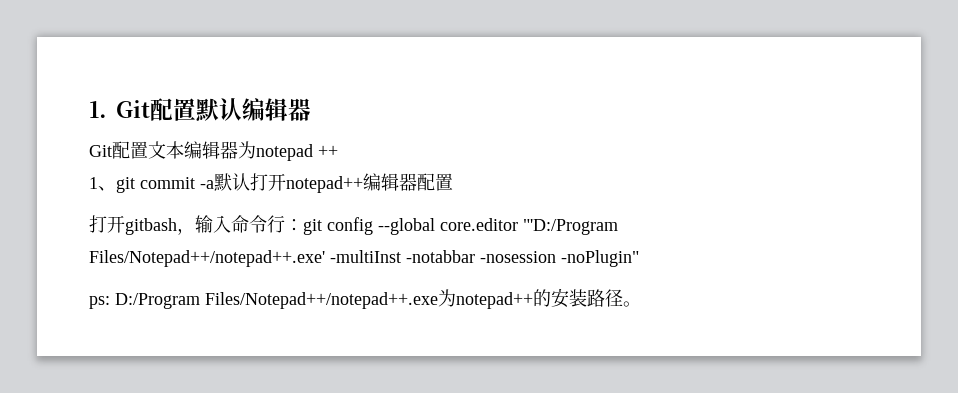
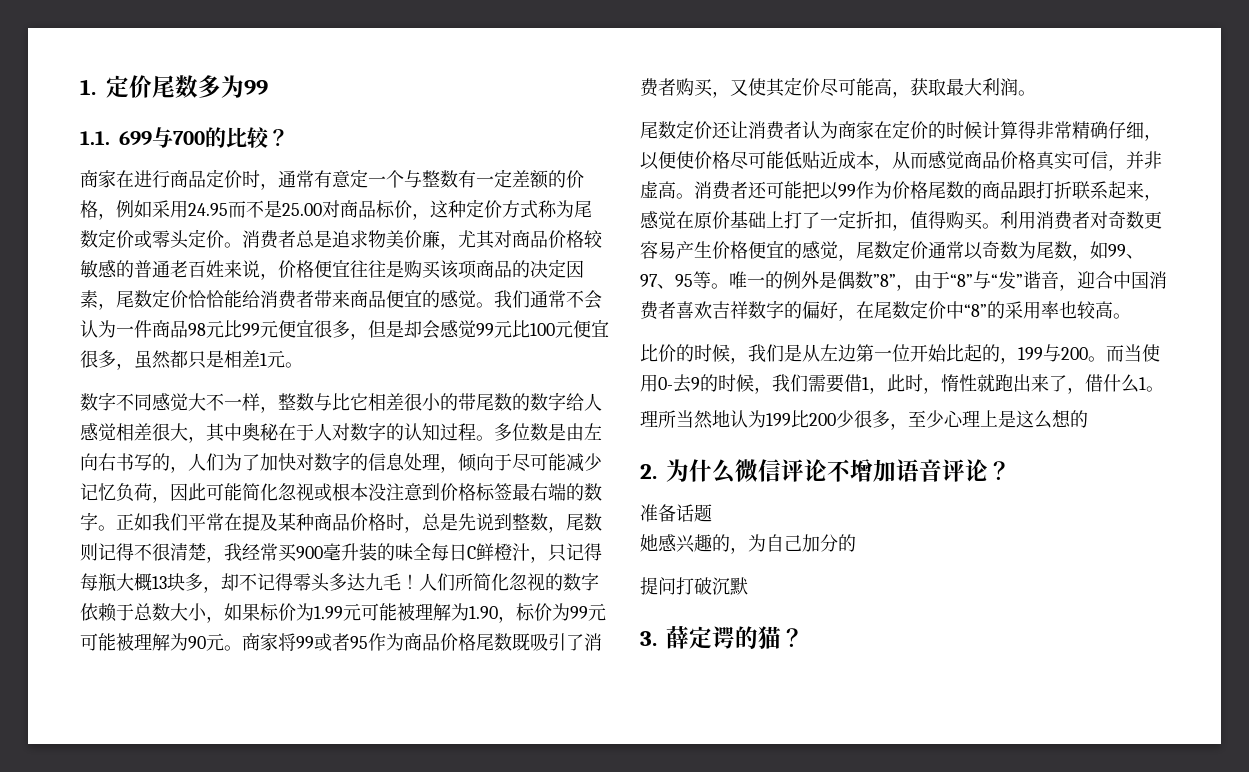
- 1. Git配置默认编辑器
- Git配置文本编辑器为notepad ++
- 1、git commit -a默认打开notepad++编辑器配置
- 打开gitbash，输入命令行：git config --global core.editor "'D:/Program Files/Notepad++/notepad++.exe' -multiInst -notabbar -nosession -noPlugin"
- ps: D:/Program Files/Notepad++/notepad++.exe为notepad++的安装路径。
+ 1.定价尾数多为99
+ 1.1. 699与700的比较？
+ 商家在进行商品定价时，通常有意定一个与整数有一定差额的价格，例如采用24.95而不是25.00对商品标价，这种定价方式称为尾数定价或零头定价。消费者总是追求物美价廉，尤其对商品价格较敏感的普通老百姓来说，价格便宜往往是购买该项商品的决定因素，尾数定价恰恰能给消费者带来商品便宜的感觉。我们通常不会认为一件商品98元比99元便宜很多，但是却会感觉99元比100元便宜很多，虽然都只是相差1元。
+ 数字不同感觉大不一样，整数与比它相差很小的带尾数的数字给人感觉相差很大，其中奥秘在于人对数字的认知过程。多位数是由左向右书写的，人们为了加快对数字的信息处理，倾向于尽可能减少记忆负荷，因此可能简化忽视或根本没注意到价格标签最右端的数字。正如我们平常在提及某种商品价格时，总是先说到整数，尾数则记得不很清楚，我经常买900毫升装的味全每日C鲜橙汁，只记得每瓶大概13块多，却不记得零头多达九毛！人们所简化忽视的数字依赖于总数大小，如果标价为1.99元可能被理解为1.90，标价为99元可能被理解为90元。商家将99或者95作为商品价格尾数既吸引了消费者购买，又使其定价尽可能高，获取最大利润。
+ 尾数定价还让消费者认为商家在定价的时候计算得非常精确仔细，以便使价格尽可能低贴近成本，从而感觉商品价格真实可信，并非虚高。消费者还可能把以99作为价格尾数的商品跟打折联系起来，感觉在原价基础上打了一定折扣，值得购买。利用消费者对奇数更容易产生价格便宜的感觉，尾数定价通常以奇数为尾数，如99、97、95等。唯一的例外是偶数”8”，由于“8”与“发”谐音，迎合中国消费者喜欢吉祥数字的偏好，在尾数定价中“8”的采用率也较高。
+ 比价的时候，我们是从左边第一位开始比起的，199与200。而当使用0-去9的时候，我们需要借1，此时，惰性就跑出来了，借什么1。
+ 理所当然地认为199比200少很多，至少心理上是这么想的
+ 2.为什么微信评论不增加语音评论？
+ 准备话题
+ 她感兴趣的，为自己加分的
+ 提问打破沉默
+ 3.薛定谔的猫？

